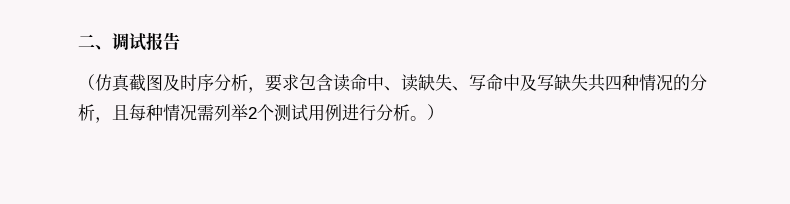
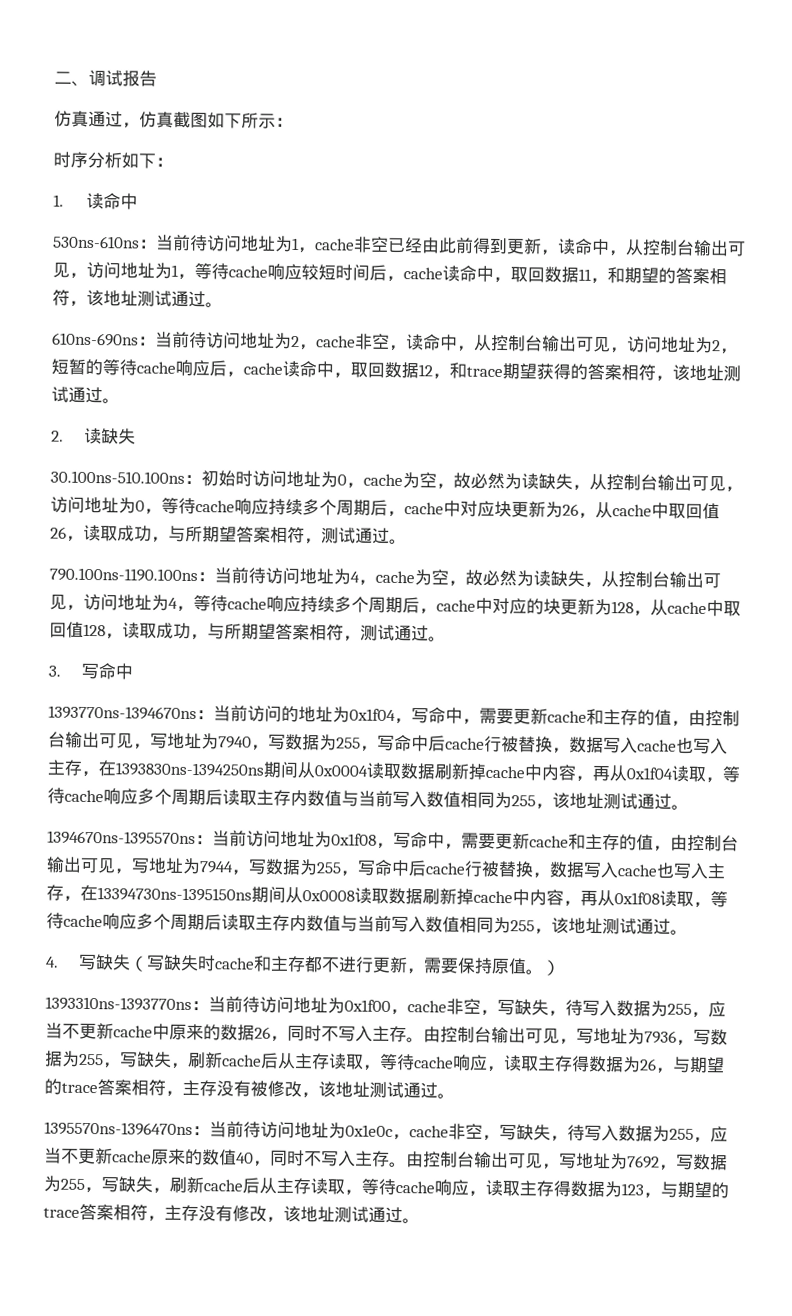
- （仿真截图及时序分析，要求包含读命中、读缺失、写命中及写缺失共四种情况的分析，且每种情况需列举2个测试用例进行分析。）
+ 仿真通过，仿真截图如下所示：
+ 时序分析如下：
+ 1.读命中
+ 530ns-610ns：当前待访问地址为1，cache非空已经由此前得到更新，读命中，从控制台输出可见，访问地址为1，等待cache响应较短时间后，cache读命中，取回数据11，和期望的答案相符，该地址测试通过。
+ 610ns-690ns：当前待访问地址为2，cache非空，读命中，从控制台输出可见，访问地址为2，短暂的等待cache响应后，cache读命中，取回数据12，和trace期望获得的答案相符，该地址测试通过。
+ 2.读缺失
+ 30.100ns-510.100ns：初始时访问地址为0，cache为空，故必然为读缺失，从控制台输出可见，访问地址为0，等待cache响应持续多个周期后，cache中对应块更新为26，从cache中取回值26，读取成功，与所期望答案相符，测试通过。
+ 790.100ns-1190.100ns：当前待访问地址为4，cache为空，故必然为读缺失，从控制台输出可见，访问地址为4，等待cache响应持续多个周期后，cache中对应的块更新为128，从cache中取回值128，读取成功，与所期望答案相符，测试通过。
+ 3.写命中
+ 1393770ns-1394670ns：当前访问的地址为0x1f04，写命中，需要更新cache和主存的值，由控制台输出可见，写地址为7940，写数据为255，写命中后cache行被替换，数据写入cache也写入主存，在1393830ns-1394250ns期间从0x0004读取数据刷新掉cache中内容，再从0x1f04读取，等待cache响应多个周期后读取主存内数值与当前写入数值相同为255，该地址测试通过。
+ 1394670ns-1395570ns：当前访问地址为0x1f08，写命中，需要更新cache和主存的值，由控制台输出可见，写地址为7944，写数据为255，写命中后cache行被替换，数据写入cache也写入主存，在13394730ns-1395150ns期间从0x0008读取数据刷新掉cache中内容，再从0x1f08读取，等待cache响应多个周期后读取主存内数值与当前写入数值相同为255，该地址测试通过。
+ 4.写缺失（写缺失时cache和主存都不进行更新，需要保持原值。）
+ 1393310ns-1393770ns：当前待访问地址为0x1f00，cache非空，写缺失，待写入数据为255，应当不更新cache中原来的数据26，同时不写入主存。由控制台输出可见，写地址为7936，写数据为255，写缺失，刷新cache后从主存读取，等待cache响应，读取主存得数据为26，与期望的trace答案相符，主存没有被修改，该地址测试通过。
+ 1395570ns-1396470ns：当前待访问地址为0x1e0c，cache非空，写缺失，待写入数据为255，应当不更新cache原来的数值40，同时不写入主存。由控制台输出可见，写地址为7692，写数据为255，写缺失，刷新cache后从主存读取，等待cache响应，读取主存得数据为123，与期望的trace答案相符，主存没有修改，该地址测试通过。

